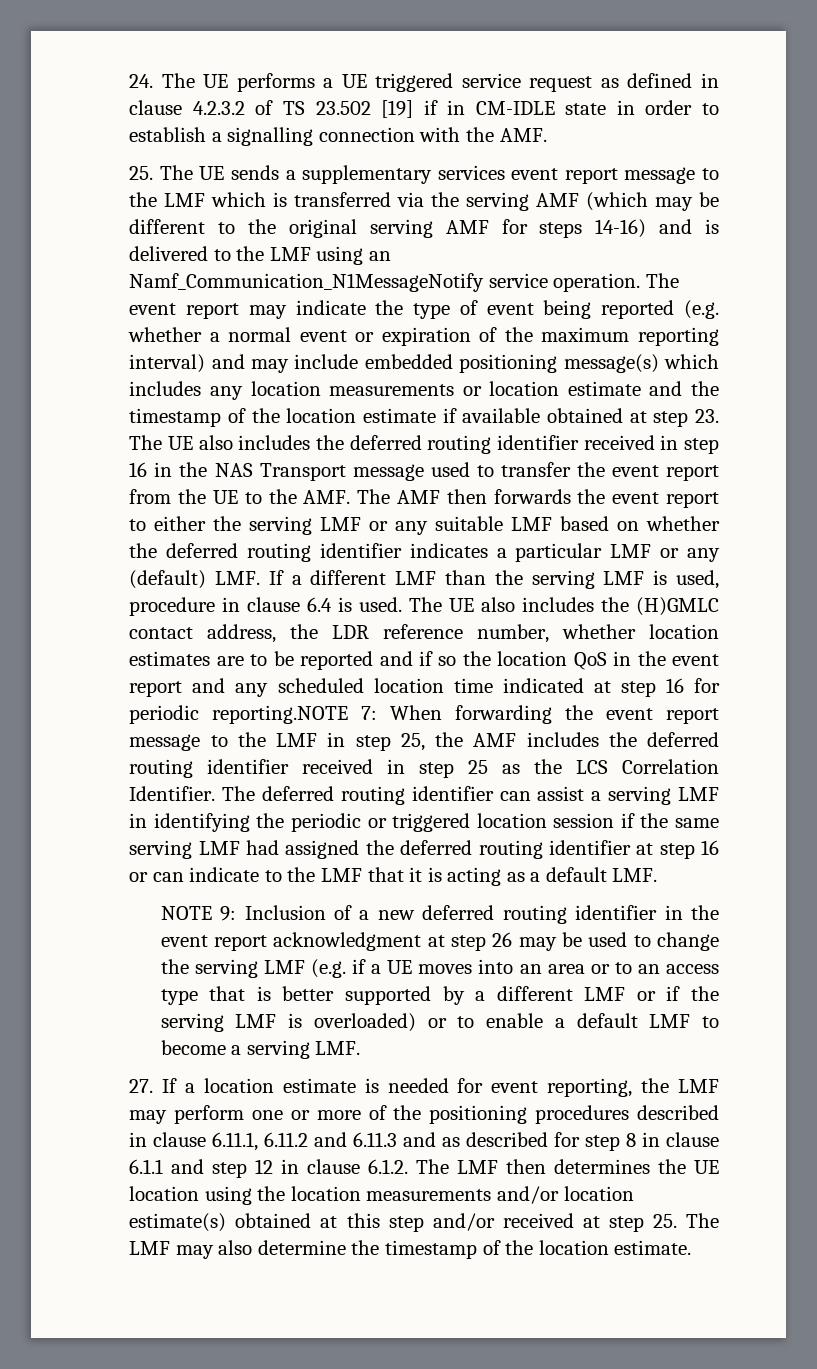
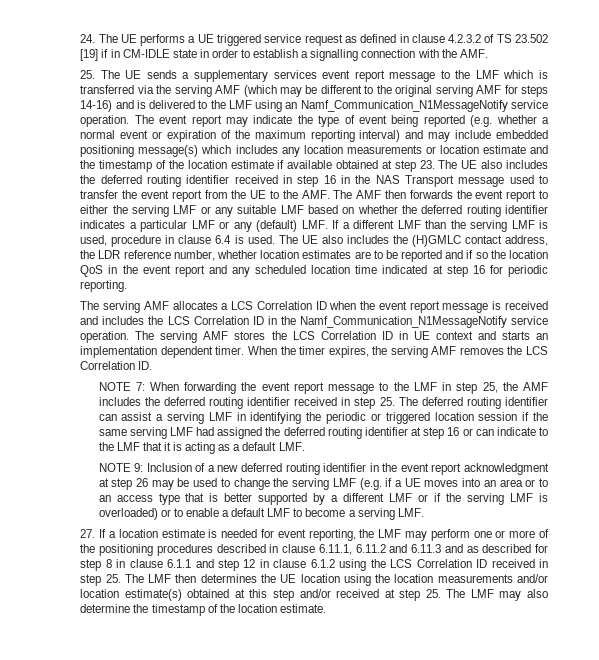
- The UE also includes the (H)GMLC contact address, the LDR reference number, whether location estimates are to be reported and if so the location QoS in the event report and any scheduled location time indicated at step 16 for periodic reporting.NOTE 7:
+ The UE also includes the (H)GMLC contact address, the LDR reference number, whether location estimates are to be reported and if so the location QoS in the event report and any scheduled location time indicated at step 16 for periodic reporting.
+ The serving AMF allocates a LCS Correlation ID when the event report message is received and includes the LCS Correlation ID in the Namf_Communication_N1MessageNotify service operation. The serving AMF stores the LCS Correlation ID in UE context and starts an implementation dependent timer. When the timer expires, the serving AMF removes the LCS Correlation ID.
+ NOTE 7:
- When forwarding the event report message to the LMF in step 25, the AMF includes the deferred routing identifier received in step 25 as the LCS Correlation Identifier. The deferred routing identifier can assist a serving LMF in identifying the periodic or triggered location session if the same serving LMF had assigned the deferred routing identifier at step 16 or can indicate to the LMF that it is acting as a default LMF.
+ When forwarding the event report message to the LMF in step 25, the AMF includes the deferred routing identifier received in step 25. The deferred routing identifier can assist a serving LMF in identifying the periodic or triggered location session if the same serving LMF had assigned the deferred routing identifier at step 16 or can indicate to the LMF that it is acting as a default LMF.
- 27. If a location estimate is needed for event reporting, the LMF may perform one or more of the positioning procedures described in clause 6.11.1, 6.11.2 and 6.11.3 and as described for step 8 in clause 6.1.1 and step 12 in clause 6.1.2. The LMF then determines the UE location using the location measurements and/or location estimate(s) obtained at this step and/or received at step 25. The LMF may also determine the timestamp of the location estimate.
+ 27. If a location estimate is needed for event reporting, the LMF may perform one or more of the positioning procedures described in clause 6.11.1, 6.11.2 and 6.11.3 and as described for step 8 in clause 6.1.1 and step 12 in clause 6.1.2 using the LCS Correlation ID received in step 25. The LMF then determines the UE location using the location measurements and/or location estimate(s) obtained at this step and/or received at step 25. The LMF may also determine the timestamp of the location estimate.

